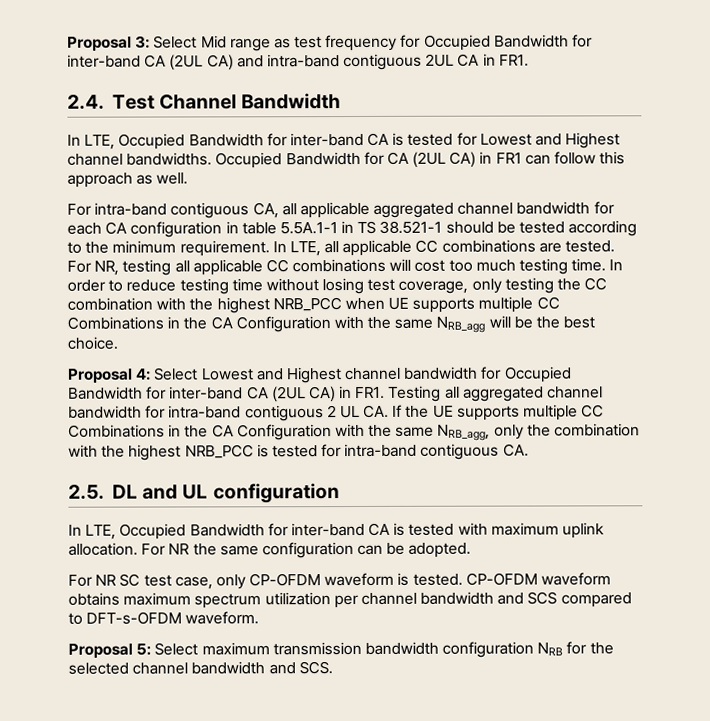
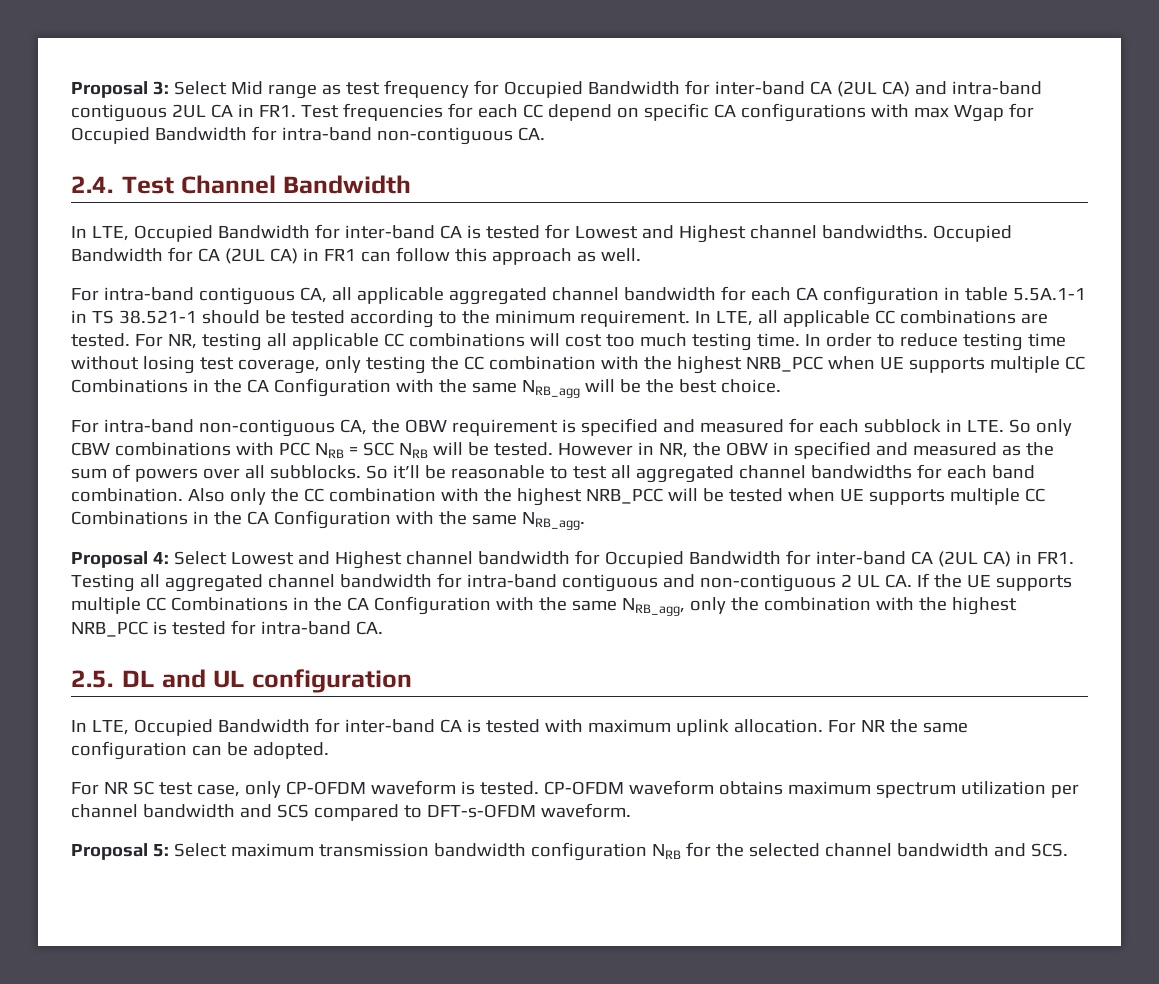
- Proposal 3: Select Mid range as test frequency for Occupied Bandwidth for inter-band CA (2UL CA) and intra-band contiguous 2UL CA in FR1.
+ Proposal 3: Select Mid range as test frequency for Occupied Bandwidth for inter-band CA (2UL CA) and intra-band contiguous 2UL CA in FR1. Test frequencies for each CC depend on specific CA configurations with max Wgap for Occupied Bandwidth for intra-band non-contiguous CA.
+ For intra-band non-contiguous CA, the OBW requirement is specified and measured for each subblock in LTE. So only CBW combinations with PCC NRB = SCC NRB will be tested. However in NR, the OBW in specified and measured as the sum of powers over all subblocks. So it’ll be reasonable to test all aggregated channel bandwidths for each band combination. Also only the CC combination with the highest NRB_PCC will be tested when UE supports multiple CC Combinations in the CA Configuration with the same NRB_agg.
- Proposal 4: Select Lowest and Highest channel bandwidth for Occupied Bandwidth for inter-band CA (2UL CA) in FR1. Testing all aggregated channel bandwidth for intra-band contiguous 2 UL CA. If the UE supports multiple CC Combinations in the CA Configuration with the same NRB_agg, only the combination with the highest NRB_PCC is tested for intra-band contiguous CA.
+ Proposal 4: Select Lowest and Highest channel bandwidth for Occupied Bandwidth for inter-band CA (2UL CA) in FR1. Testing all aggregated channel bandwidth for intra-band contiguous and non-contiguous 2 UL CA. If the UE supports multiple CC Combinations in the CA Configuration with the same NRB_agg, only the combination with the highest NRB_PCC is tested for intra-band CA.

